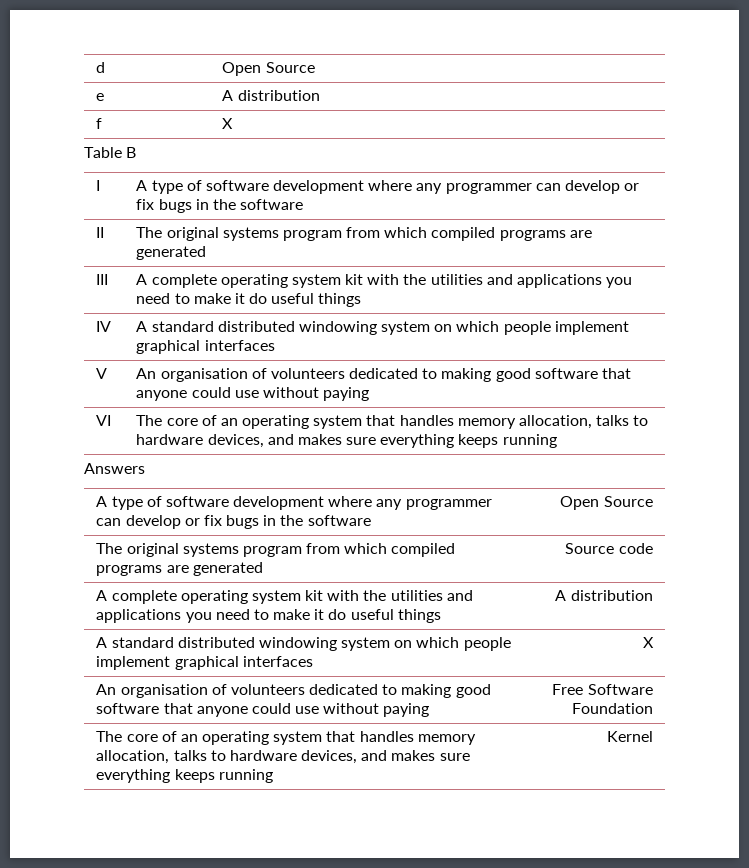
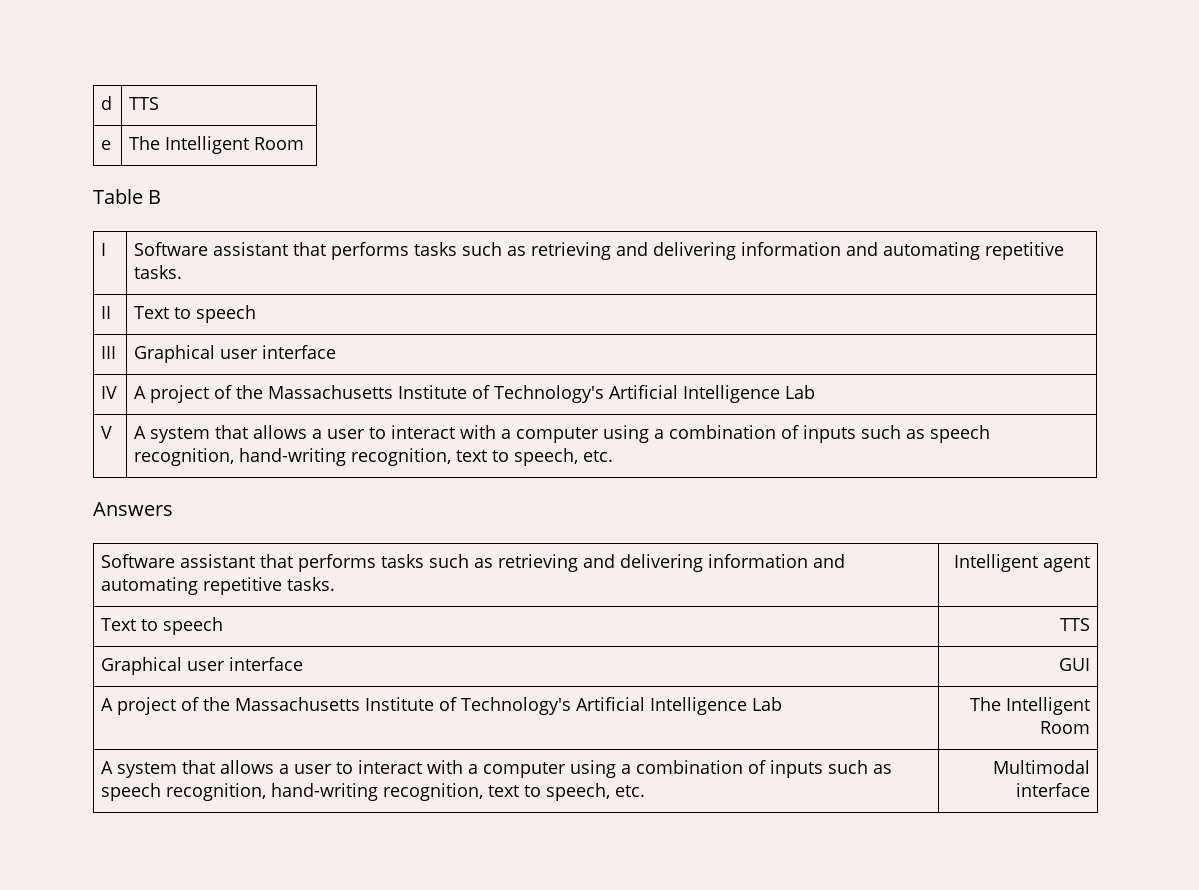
- d | Open Source
+ d | TTS
- e | A distribution
- f | X
+ e | The Intelligent Room
- I | A type of software development where any programmer can develop or fix bugs in the software
- II | The original systems program from which compiled programs are generated
- III | A complete operating system kit with the utilities and applications you need to make it do useful things
- IV | A standard distributed windowing system on which people implement graphical interfaces
- V | An organisation of volunteers dedicated to making good software that anyone could use without paying
- VI | The core of an operating system that handles memory allocation, talks to hardware devices, and makes sure everything keeps running
+ I | Software assistant that performs tasks such as retrieving and delivering information and automating repetitive tasks.
+ II | Text to speech
+ III | Graphical user interface
+ IV | A project of the Massachusetts Institute of Technology's Artificial Intelligence Lab
+ V | A system that allows a user to interact with a computer using a combination of inputs such as speech recognition, hand-writing recognition, text to speech, etc.
  Answers
- A type of software development where any programmer can develop or fix bugs in the software | Open Source
- The original systems program from which compiled programs are generated | Source code
- A complete operating system kit with the utilities and applications you need to make it do useful things | A distribution
- A standard distributed windowing system on which people implement graphical interfaces | X
- An organisation of volunteers dedicated to making good software that anyone could use without paying | Free Software Foundation
- The core of an operating system that handles memory allocation, talks to hardware devices, and makes sure everything keeps running | Kernel
+ Software assistant that performs tasks such as retrieving and delivering information and automating repetitive tasks. | Intelligent agent
+ Text to speech | TTS
+ Graphical user interface | GUI
+ A project of the Massachusetts Institute of Technology's Artificial Intelligence Lab | The Intelligent Room
+ A system that allows a user to interact with a computer using a combination of inputs such as speech recognition, hand-writing recognition, text to speech, etc. | Multimodal interface

